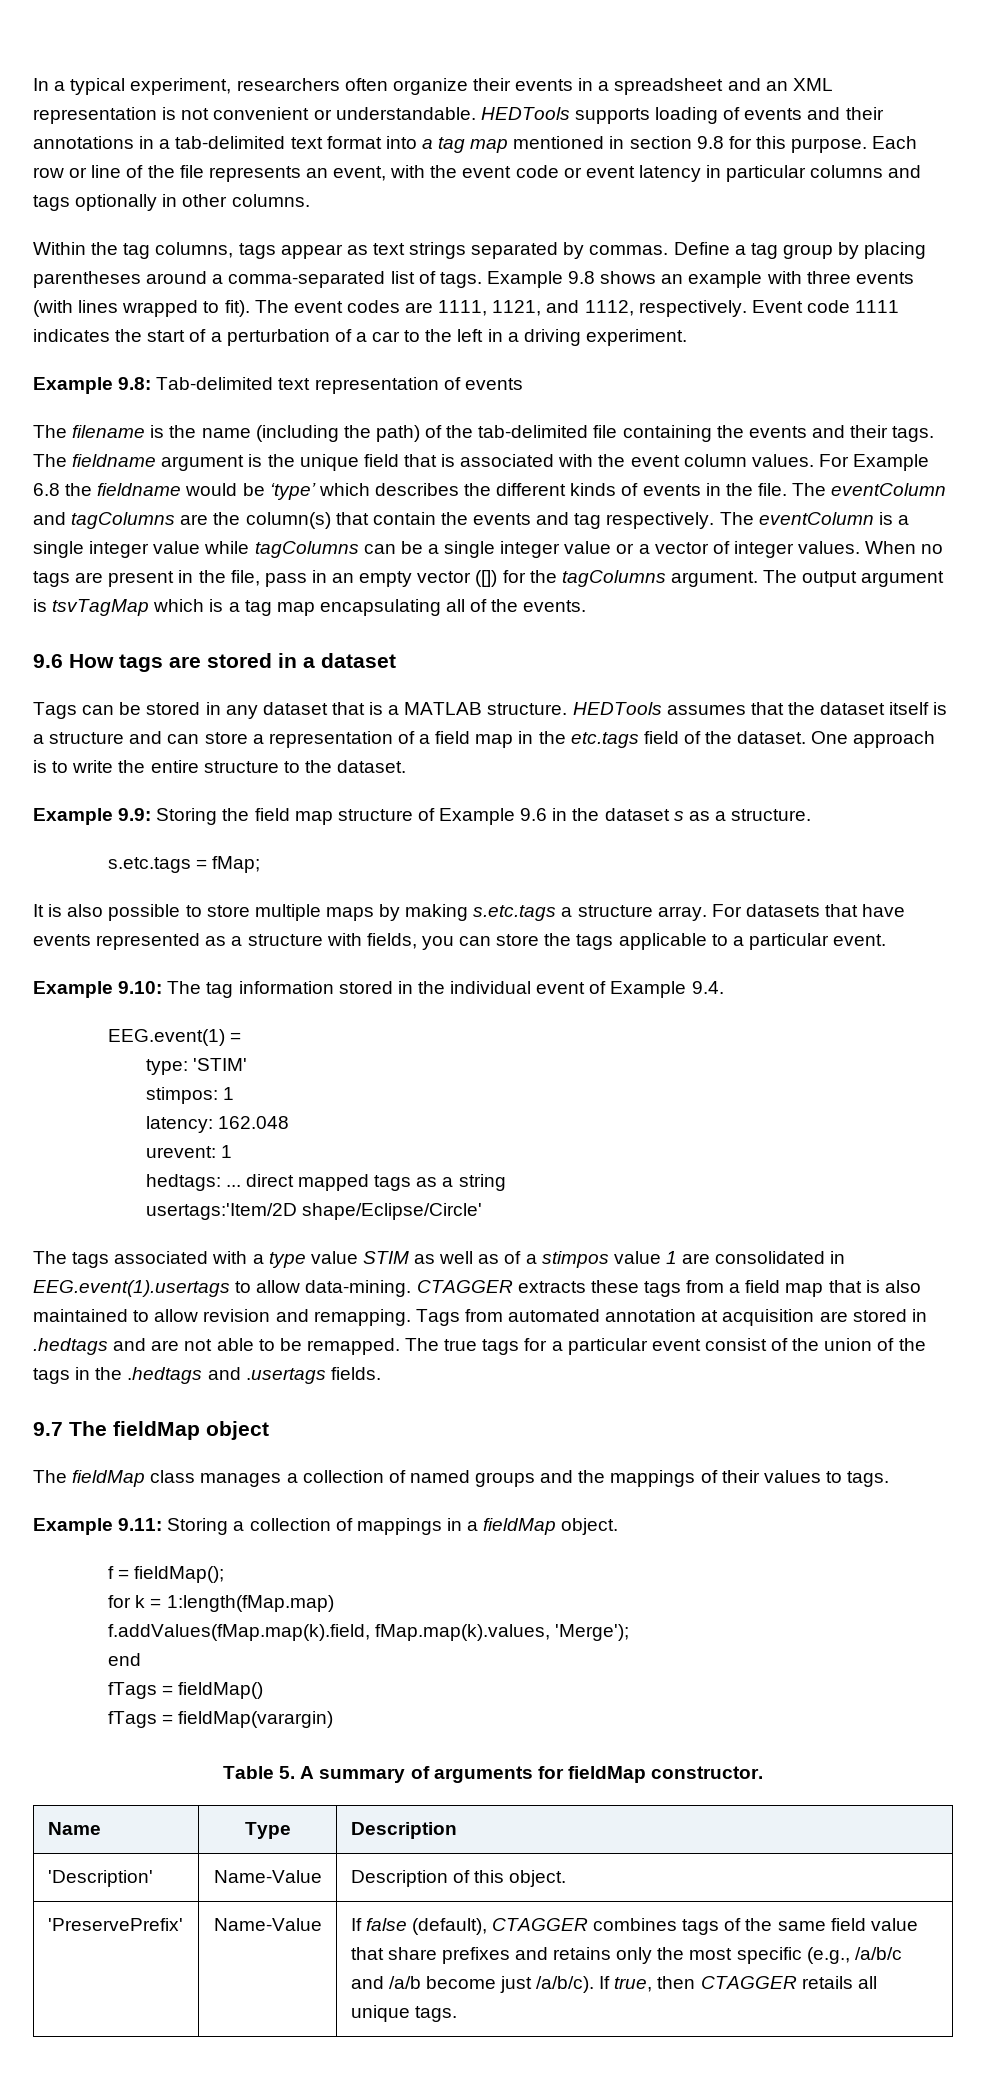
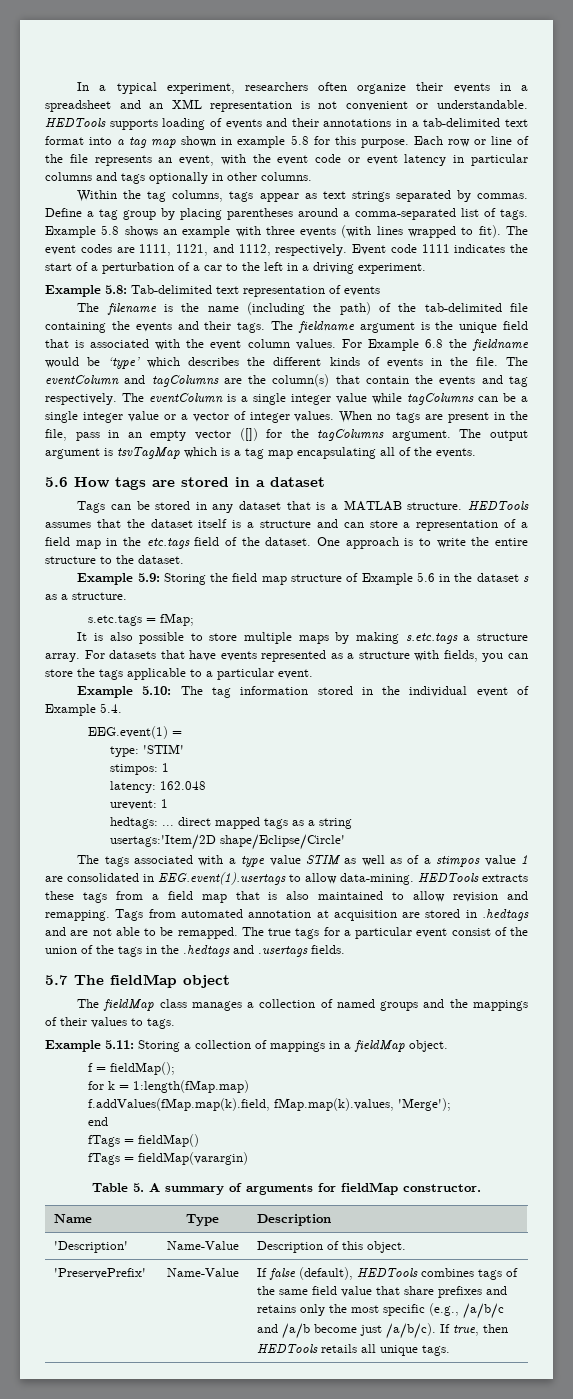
- HEDTools supports loading of events and their annotations in a tab-delimited text format into a tag map mentioned in section 9.8 for this purpose.
+ HEDTools supports loading of events and their annotations in a tab-delimited text format into a tag map shown in example 5.8 for this purpose.
- Example 9.8 shows an example with three events (with lines wrapped to fit).
+ Example 5.8 shows an example with three events (with lines wrapped to fit).
- Example 9.8: Tab-delimited text representation of events
+ Example 5.8: Tab-delimited text representation of events
- 9.6 How tags are stored in a dataset
+ 5.6 How tags are stored in a dataset
- Example 9.9: Storing the field map structure of Example 9.6 in the dataset s as a structure.
+ Example 5.9: Storing the field map structure of Example 5.6 in the dataset s as a structure.
- Example 9.10: The tag information stored in the individual event of Example 9.4.
+ Example 5.10: The tag information stored in the individual event of Example 5.4.
- CTAGGER extracts these tags from a field map that is also maintained to allow revision and remapping.
+ HEDTools extracts these tags from a field map that is also maintained to allow revision and remapping.
- 9.7 The fieldMap object
+ 5.7 The fieldMap object
- Example 9.11: Storing a collection of mappings in a fieldMap object.
+ Example 5.11: Storing a collection of mappings in a fieldMap object.
- 'PreservePrefix' | Name-Value | If false (default), CTAGGER combines tags of the same field value that share prefixes and retains only the most specific (e.g., /a/b/c and /a/b become just /a/b/c). If true, then CTAGGER retails all unique tags.
+ 'PreservePrefix' | Name-Value | If false (default), HEDTools combines tags of the same field value that share prefixes and retains only the most specific (e.g., /a/b/c and /a/b become just /a/b/c). If true, then HEDTools retails all unique tags.

